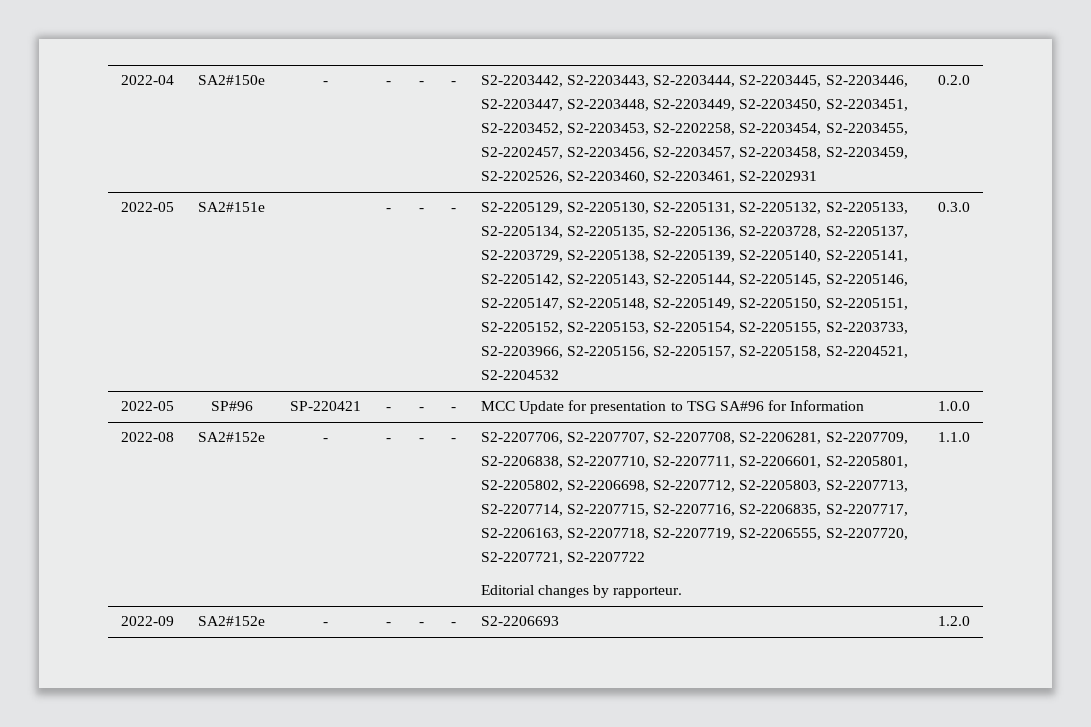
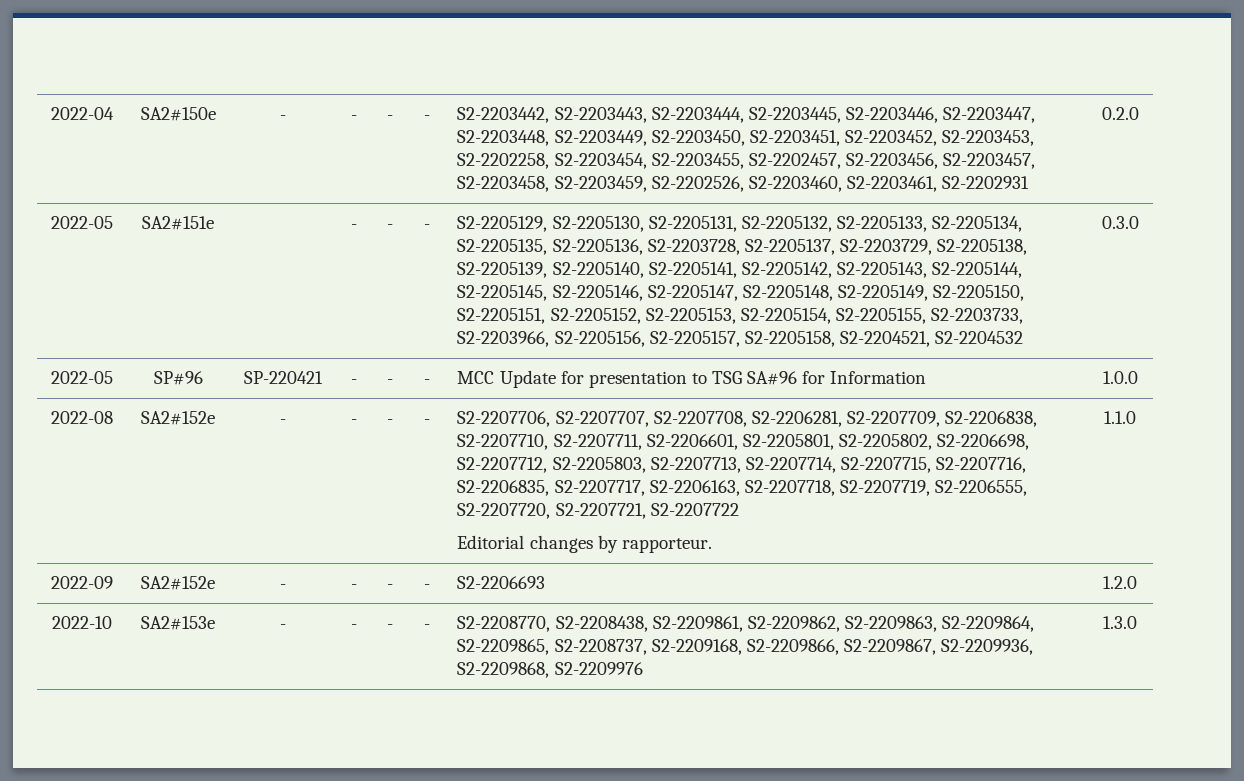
+ 2022-10 | SA2#153e | - | - | - | - | S2-2208770, S2-2208438, S2-2209861, S2-2209862, S2-2209863, S2-2209864, S2-2209865, S2-2208737, S2-2209168, S2-2209866, S2-2209867, S2-2209936, S2-2209868, S2-2209976 | 1.3.0

